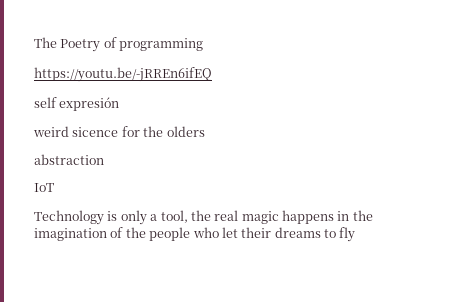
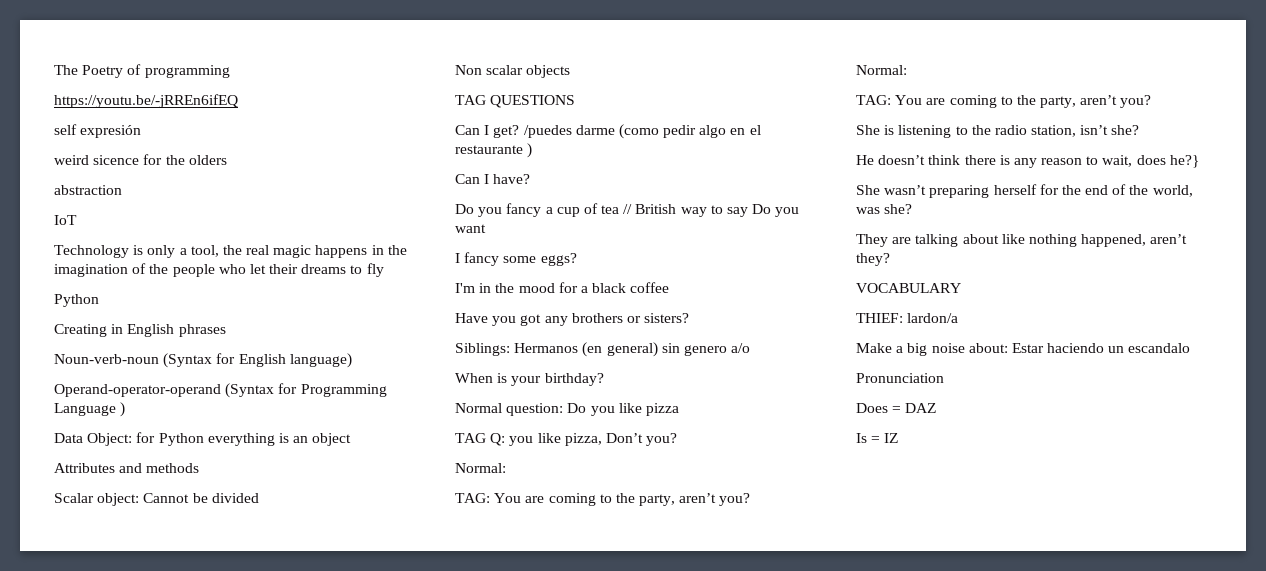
  Technology is only a tool, the real magic happens in the imagination of the people who let their dreams to fly
+ Python
+ Creating in English phrases
+ Noun-verb-noun (Syntax for English language)
+ Operand-operator-operand (Syntax for Programming Language )
+ Data Object: for Python everything is an object
+ Attributes and methods
+ Scalar object: Cannot be divided
+ Non scalar objects
+ TAG QUESTIONS
+ Can I get? /puedes darme (como pedir algo en el restaurante )
+ Can I have?
+ Do you fancy a cup of tea // British way to say Do you want
+ I fancy some eggs?
+ I'm in the mood for a black coffee
+ Have you got any brothers or sisters?
+ Siblings: Hermanos (en general) sin genero a/o
+ When is your birthday?
+ Normal question: Do you like pizza
+ TAG Q: you like pizza, Don’t you?
+ Normal:
+ TAG: You are coming to the party, aren’t you?
+ Normal:
+ TAG: You are coming to the party, aren’t you?
+ She is listening to the radio station, isn’t she?
+ He doesn’t think there is any reason to wait, does he?}
+ She wasn’t preparing herself for the end of the world, was she?
+ They are talking about like nothing happened, aren’t they?
+ VOCABULARY
+ THIEF: lardon/a
+ Make a big noise about: Estar haciendo un escandalo
+ Pronunciation
+ Does = DAZ
+ Is = IZ

